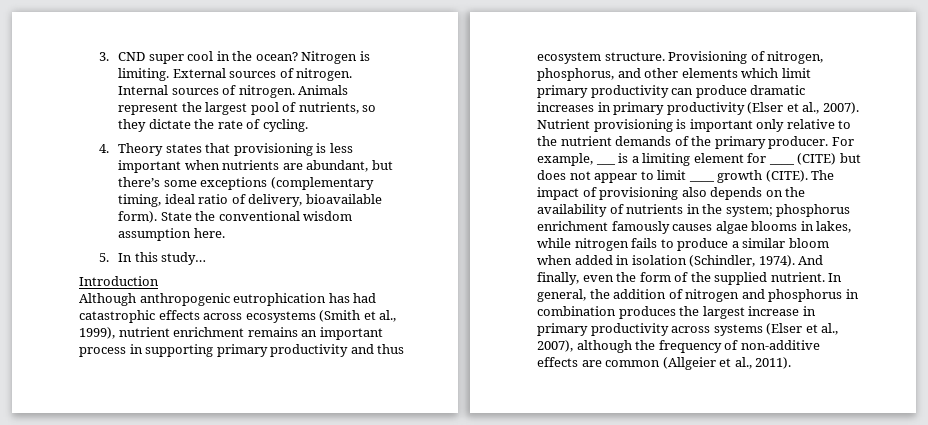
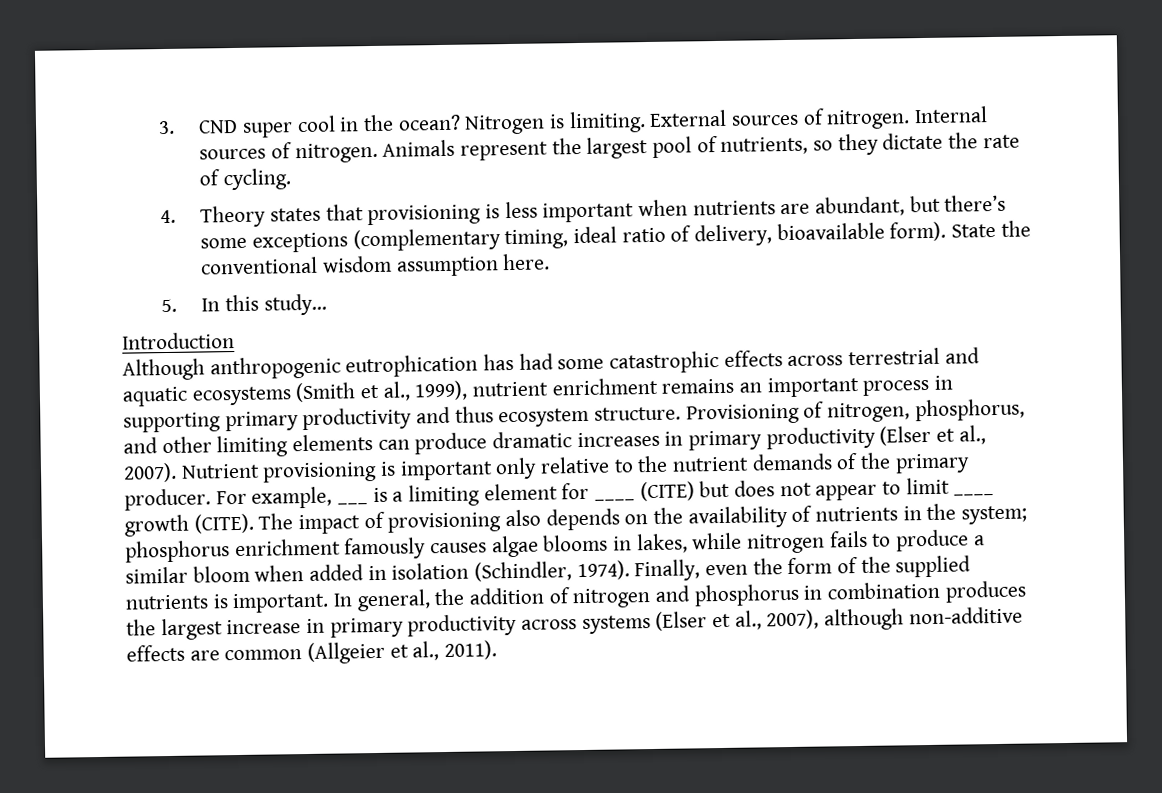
- Although anthropogenic eutrophication has had catastrophic effects across ecosystems (Smith et al., 1999), nutrient enrichment remains an important process in supporting primary productivity and thus ecosystem structure.
+ Although anthropogenic eutrophication has had some catastrophic effects across terrestrial and aquatic ecosystems (Smith et al., 1999), nutrient enrichment remains an important process in supporting primary productivity and thus ecosystem structure.
- Provisioning of nitrogen, phosphorus, and other elements which limit primary productivity can produce dramatic increases in primary productivity (Elser et al., 2007).
+ Provisioning of nitrogen, phosphorus, and other limiting elements can produce dramatic increases in primary productivity (Elser et al., 2007).
- And finally, even the form of the supplied nutrient.
+ Finally, even the form of the supplied nutrients is important.
- In general, the addition of nitrogen and phosphorus in combination produces the largest increase in primary productivity across systems (Elser et al., 2007), although the frequency of non-additive effects are common (Allgeier et al., 2011).
+ In general, the addition of nitrogen and phosphorus in combination produces the largest increase in primary productivity across systems (Elser et al., 2007), although non-additive effects are common (Allgeier et al., 2011).

